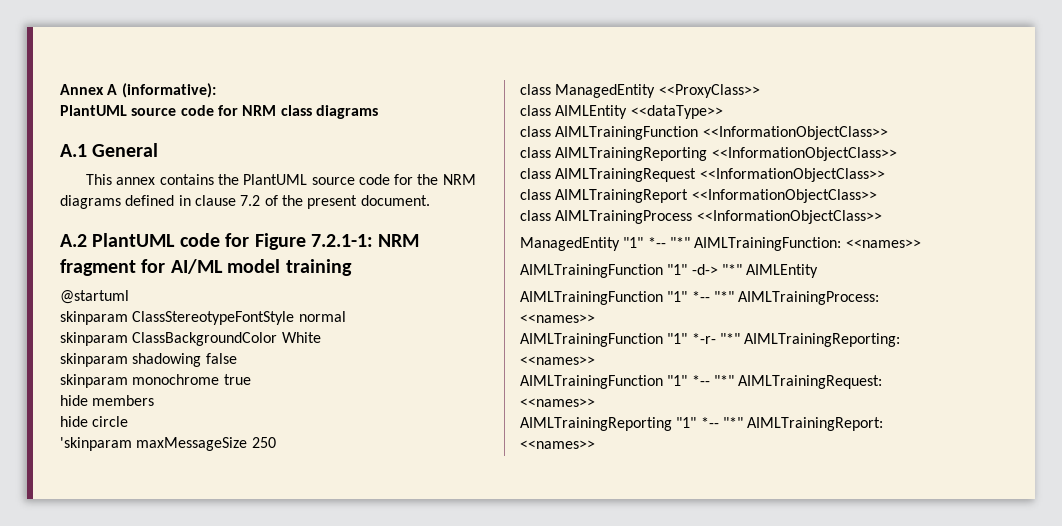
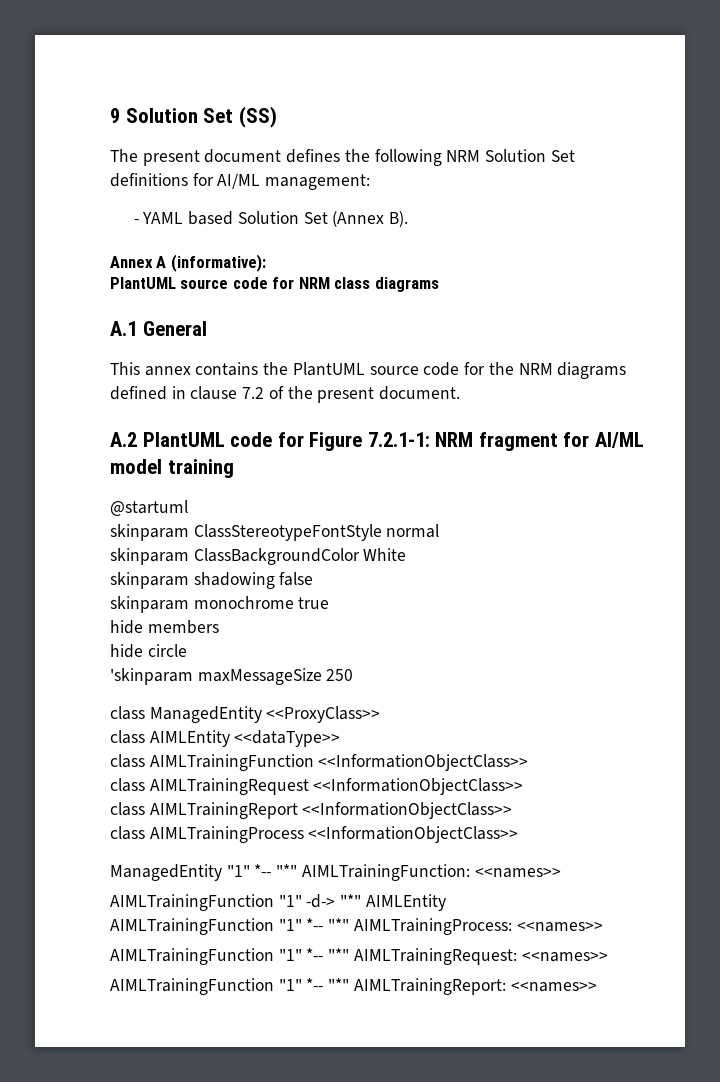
+ 9 Solution Set (SS)
+ The present document defines the following NRM Solution Set definitions for AI/ML management:
+ - YAML based Solution Set (Annex B).
- class AIMLTrainingReporting <<InformationObjectClass>>
- AIMLTrainingFunction "1" *-r- "*" AIMLTrainingReporting: <<names>>
  AIMLTrainingFunction "1" *-- "*" AIMLTrainingRequest: <<names>>
- AIMLTrainingReporting "1" *-- "*" AIMLTrainingReport: <<names>>
+ AIMLTrainingFunction "1" *-- "*" AIMLTrainingReport: <<names>>

